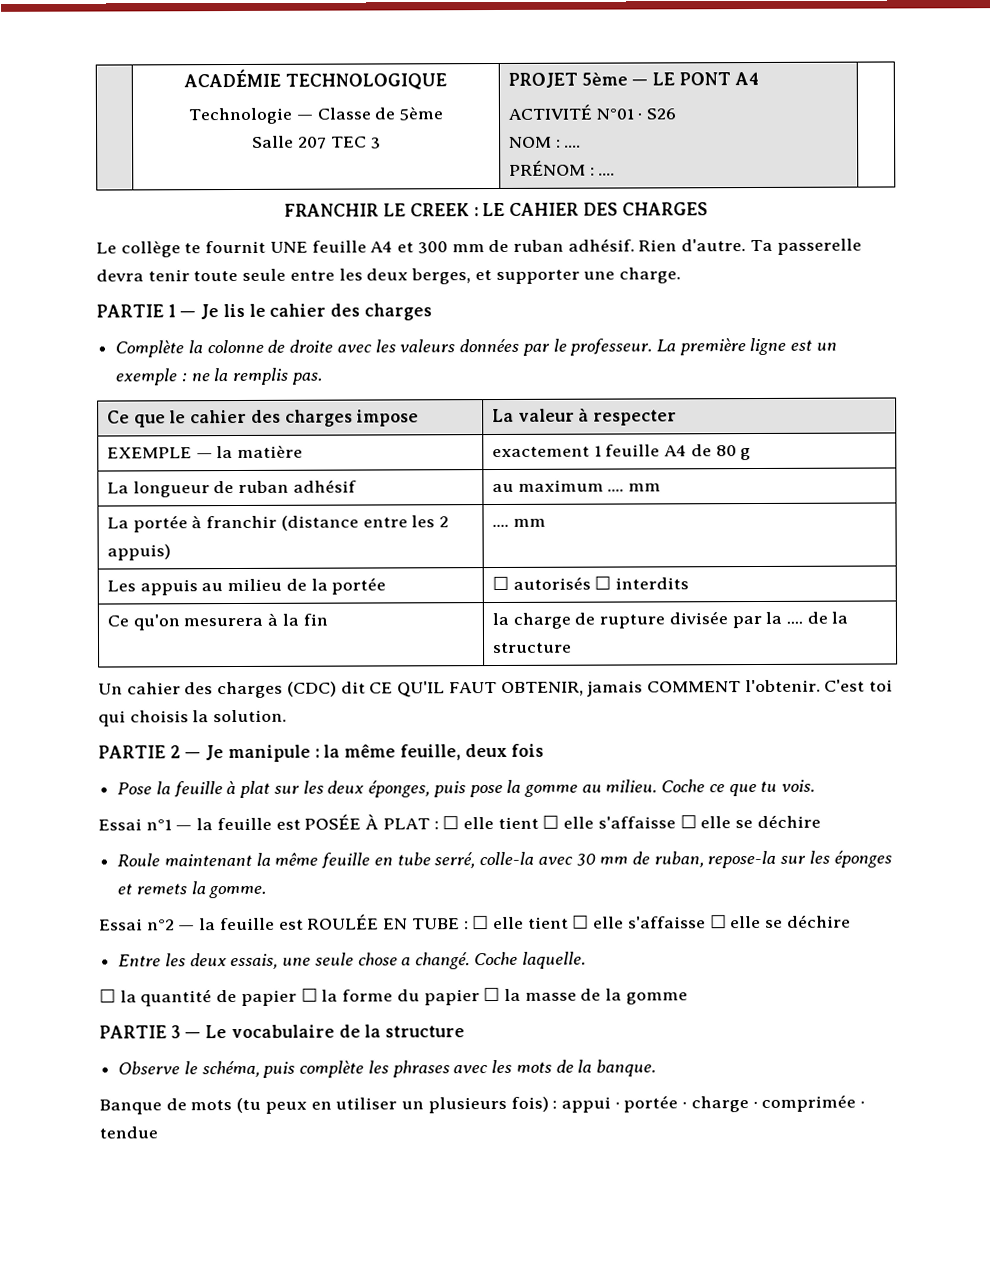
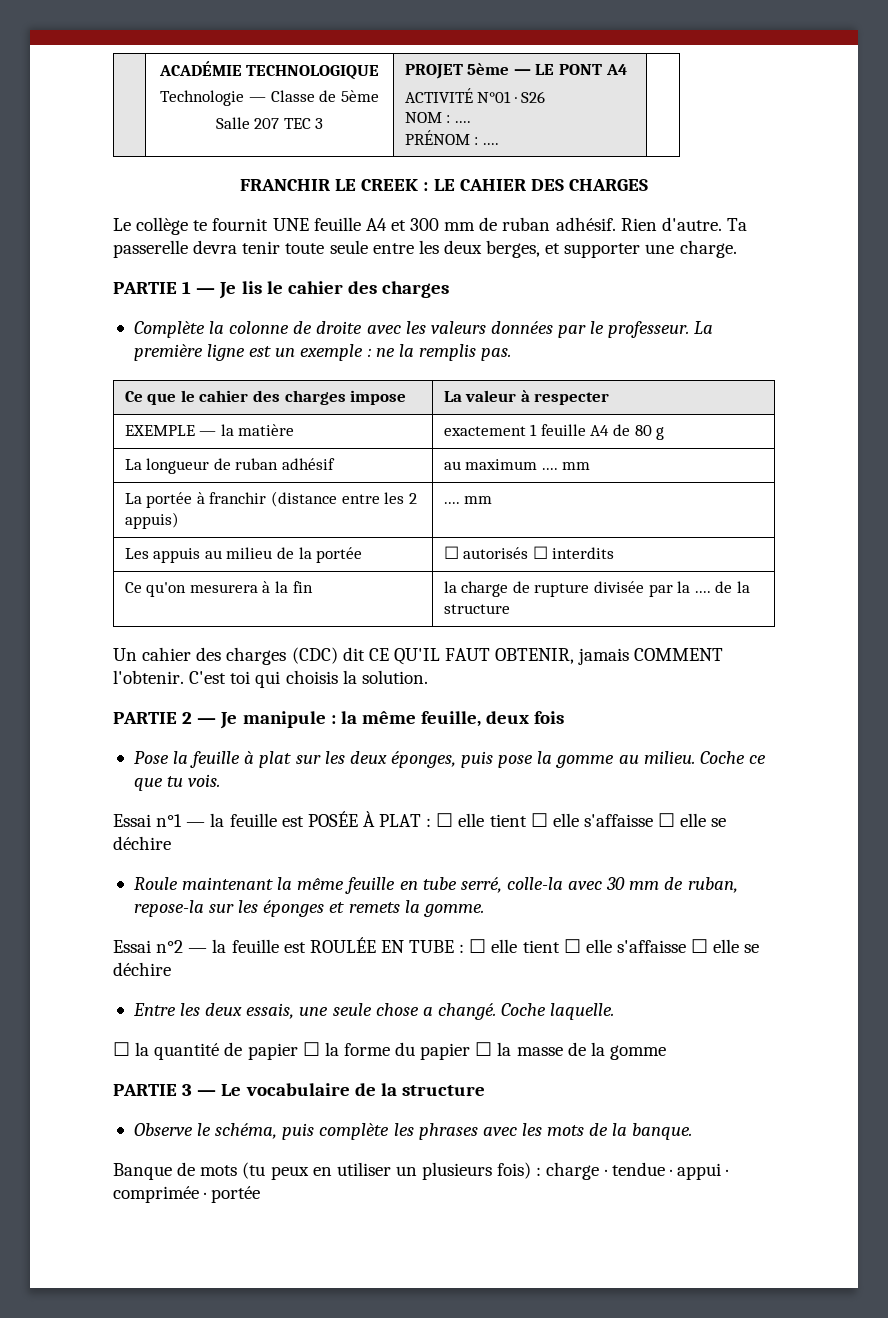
- Banque de mots (tu peux en utiliser un plusieurs fois) : appui · portée · charge · comprimée · tendue
+ Banque de mots (tu peux en utiliser un plusieurs fois) : charge · tendue · appui · comprimée · portée

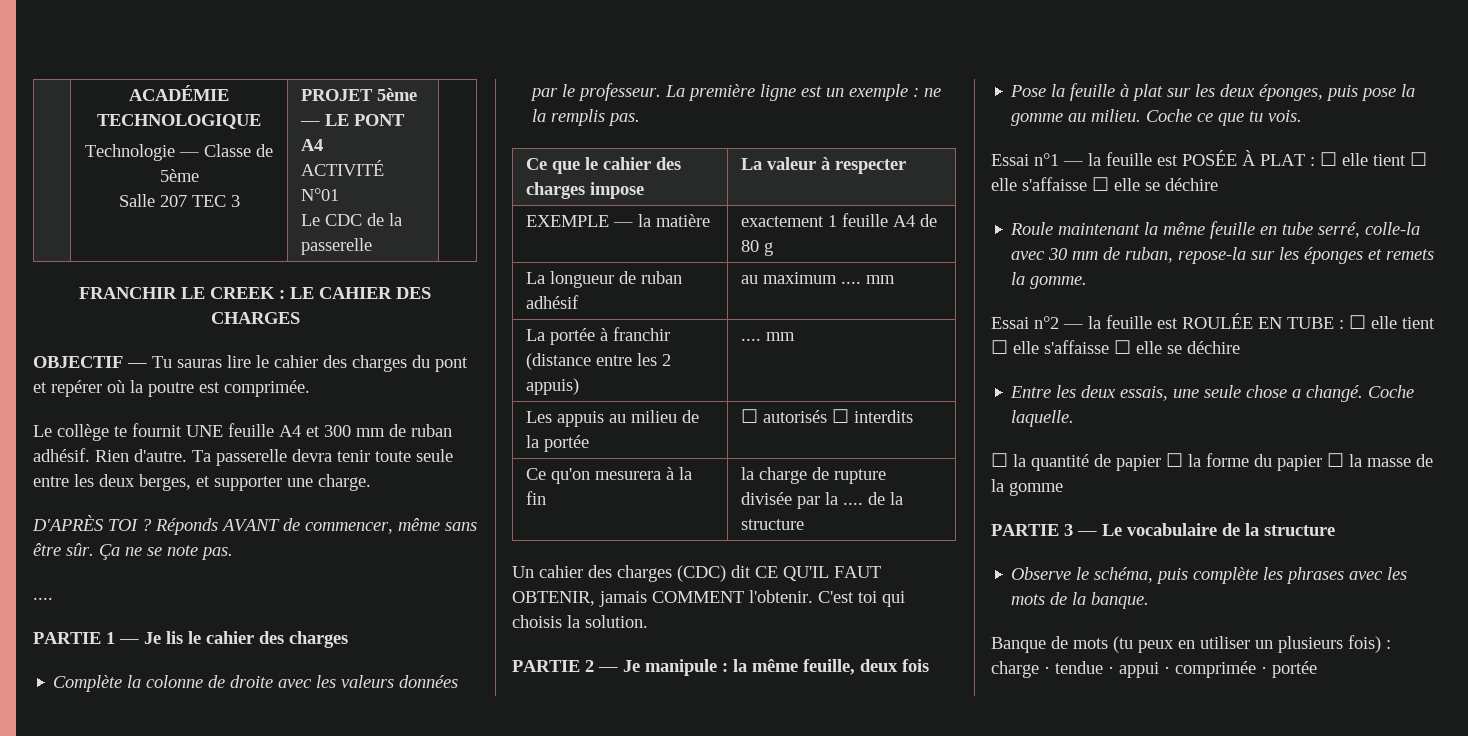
  | ACADÉMIE TECHNOLOGIQUE
  Technologie — Classe de 5ème
  Salle 207 TEC 3 | PROJET 5ème — LE PONT A4
- ACTIVITÉ N°01 · S26
- NOM : ....
- PRÉNOM : .... |
+ ACTIVITÉ N°01
+ Le CDC de la passerelle |
+ OBJECTIF — Tu sauras lire le cahier des charges du pont et repérer où la poutre est comprimée.
+ D'APRÈS TOI ? Réponds AVANT de commencer, même sans être sûr. Ça ne se note pas.
+ ....

